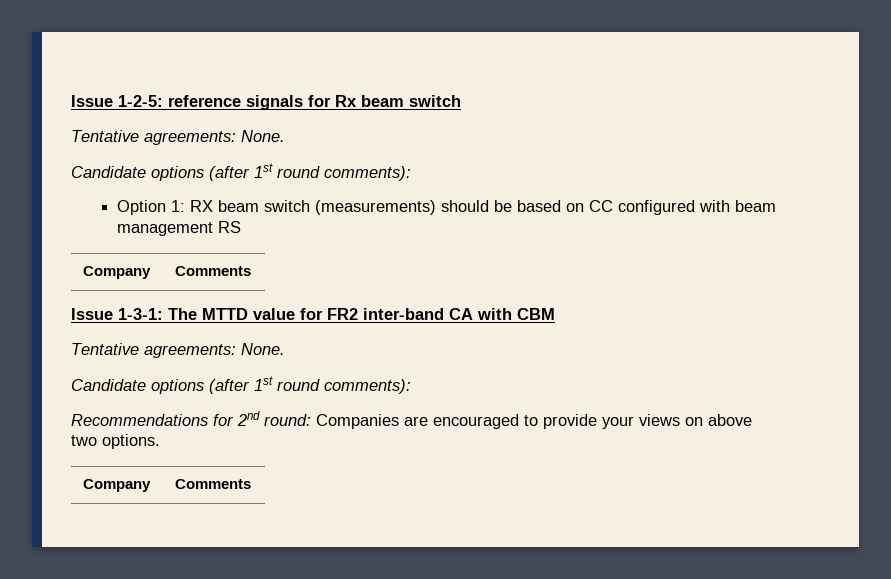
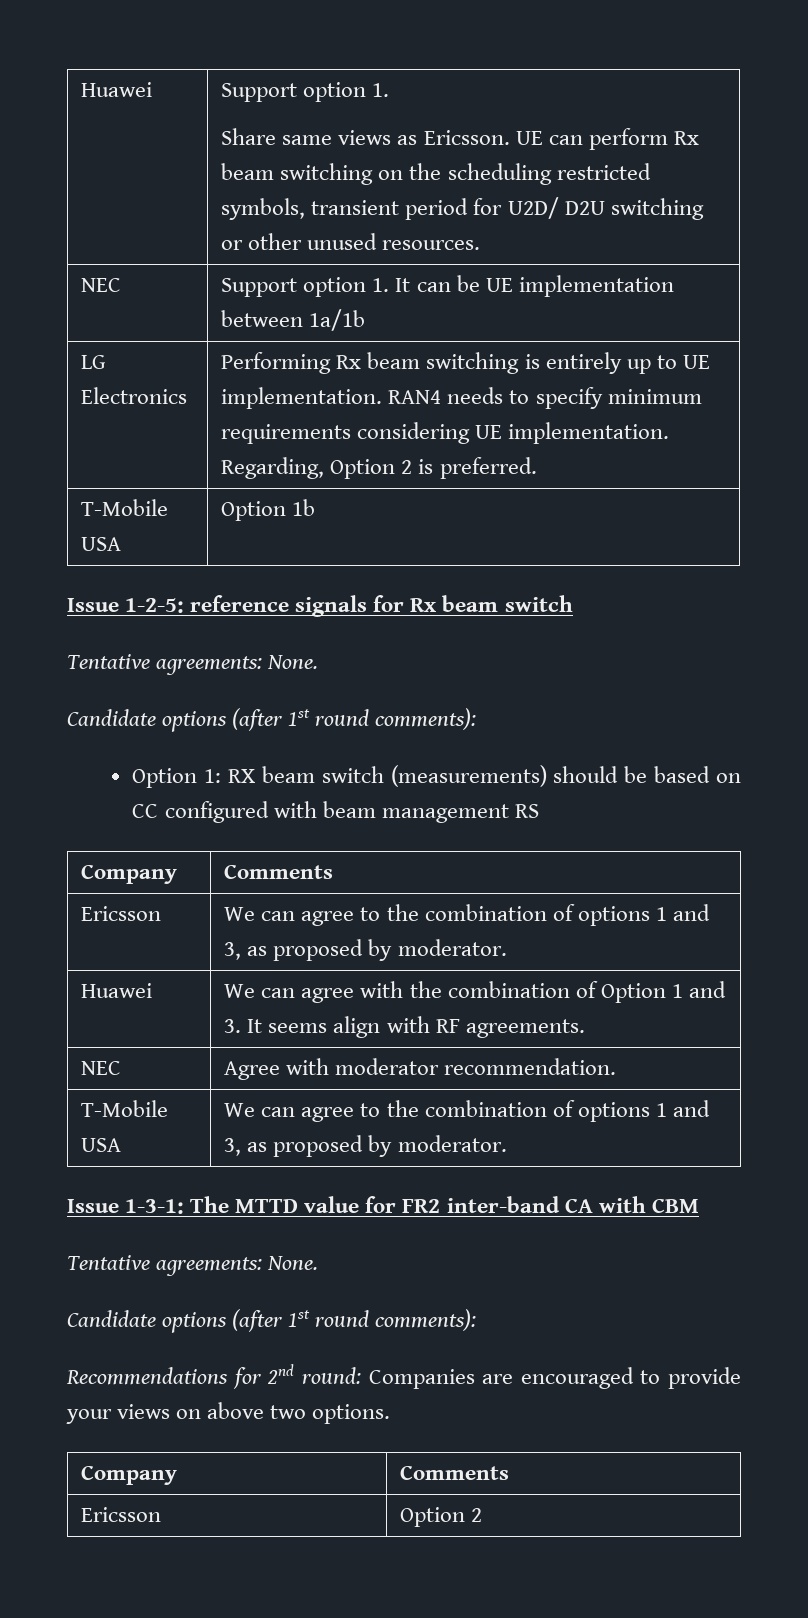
+ Huawei | Support option 1.
+ Share same views as Ericsson. UE can perform Rx beam switching on the scheduling restricted symbols, transient period for U2D/ D2U switching or other unused resources.
+ NEC | Support option 1. It can be UE implementation between 1a/1b
+ LG Electronics | Performing Rx beam switching is entirely up to UE implementation. RAN4 needs to specify minimum requirements considering UE implementation. Regarding, Option 2 is preferred.
+ T-Mobile USA | Option 1b
+ Ericsson | We can agree to the combination of options 1 and 3, as proposed by moderator.
+ Huawei | We can agree with the combination of Option 1 and 3. It seems align with RF agreements.
+ NEC | Agree with moderator recommendation.
+ T-Mobile USA | We can agree to the combination of options 1 and 3, as proposed by moderator.
+ Ericsson | Option 2

